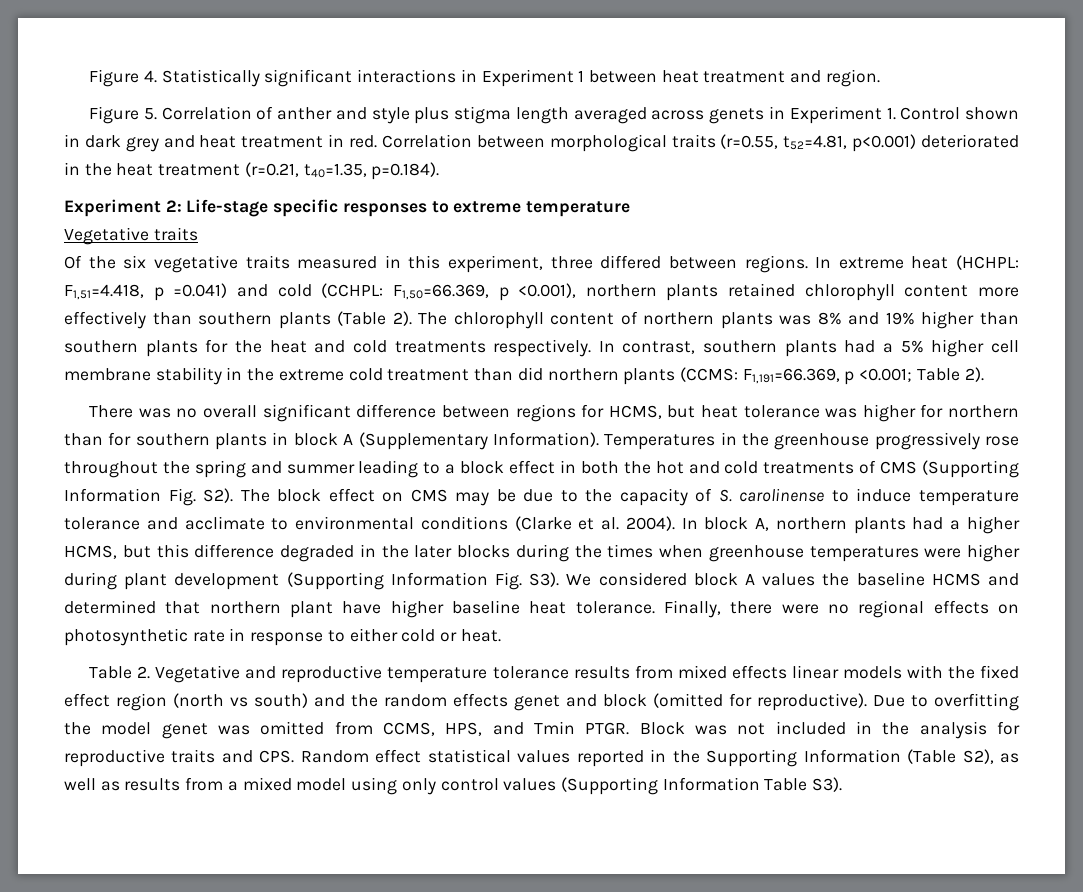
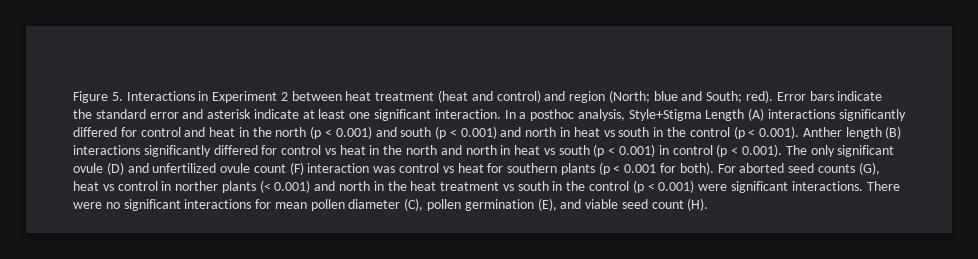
- Figure 4. Statistically significant interactions in Experiment 1 between heat treatment and region.
- Figure 5. Correlation of anther and style plus stigma length averaged across genets in Experiment 1. Control shown in dark grey and heat treatment in red. Correlation between morphological traits (r=0.55, t52=4.81, p<0.001) deteriorated in the heat treatment (r=0.21, t40=1.35, p=0.184).
- Experiment 2: Life-stage specific responses to extreme temperature
- Vegetative traits
- Of the six vegetative traits measured in this experiment, three differed between regions. In extreme heat (HCHPL: F1,51=4.418, p =0.041) and cold (CCHPL: F1,50=66.369, p <0.001), northern plants retained chlorophyll content more effectively than southern plants (Table 2). The chlorophyll content of northern plants was 8% and 19% higher than southern plants for the heat and cold treatments respectively. In contrast, southern plants had a 5% higher cell membrane stability in the extreme cold treatment than did northern plants (CCMS: F1,191=66.369, p <0.001; Table 2).
- There was no overall significant difference between regions for HCMS, but heat tolerance was higher for northern than for southern plants in block A (Supplementary Information). Temperatures in the greenhouse progressively rose throughout the spring and summer leading to a block effect in both the hot and cold treatments of CMS (Supporting Information Fig. S2). The block effect on CMS may be due to the capacity of S. carolinense to induce temperature tolerance and acclimate to environmental conditions (Clarke et al. 2004). In block A, northern plants had a higher HCMS, but this difference degraded in the later blocks during the times when greenhouse temperatures were higher during plant development (Supporting Information Fig. S3). We considered block A values the baseline HCMS and determined that northern plant have higher baseline heat tolerance. Finally, there were no regional effects on photosynthetic rate in response to either cold or heat.
- Table 2. Vegetative and reproductive temperature tolerance results from mixed effects linear models with the fixed effect region (north vs south) and the random effects genet and block (omitted for reproductive). Due to overfitting the model genet was omitted from CCMS, HPS, and Tmin PTGR. Block was not included in the analysis for reproductive traits and CPS. Random effect statistical values reported in the Supporting Information (Table S2), as well as results from a mixed model using only control values (Supporting Information Table S3).
+ Figure 5. Interactions in Experiment 2 between heat treatment (heat and control) and region (North; blue and South; red). Error bars indicate the standard error and asterisk indicate at least one significant interaction. In a posthoc analysis, Style+Stigma Length (A) interactions significantly differed for control and heat in the north (p < 0.001) and south (p < 0.001) and north in heat vs south in the control (p < 0.001). Anther length (B) interactions significantly differed for control vs heat in the north and north in heat vs south (p < 0.001) in control (p < 0.001). The only significant ovule (D) and unfertilized ovule count (F) interaction was control vs heat for southern plants (p < 0.001 for both). For aborted seed counts (G), heat vs control in norther plants (< 0.001) and north in the heat treatment vs south in the control (p < 0.001) were significant interactions. There were no significant interactions for mean pollen diameter (C), pollen germination (E), and viable seed count (H).

